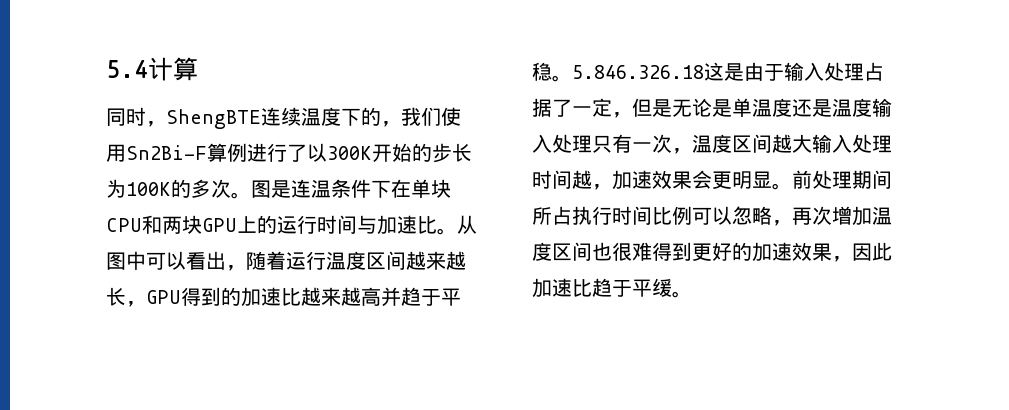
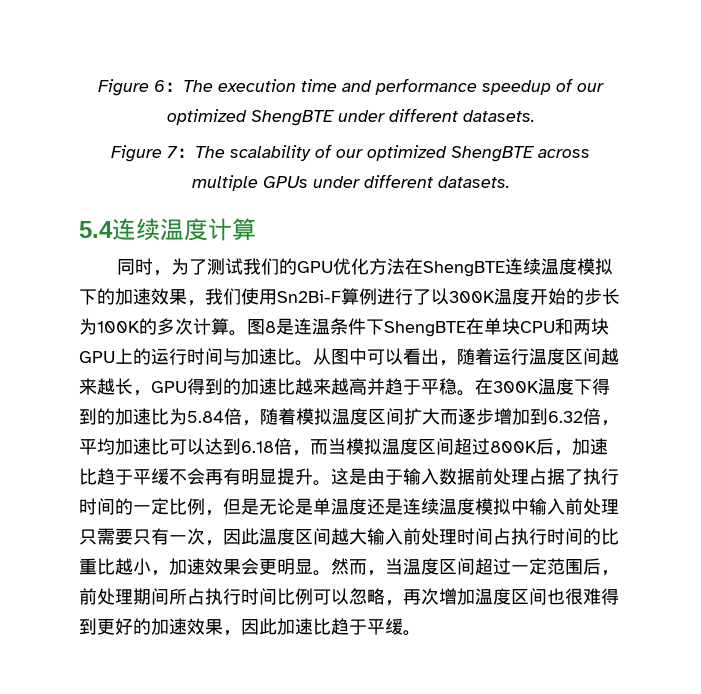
- 5.4计算
- 同时，ShengBTE连续温度下的，我们使用Sn2Bi-F算例进行了以300K开始的步长为100K的多次。图是连温条件下在单块CPU和两块GPU上的运行时间与加速比。
+ Figure 6：The execution time and performance speedup of our optimized ShengBTE under different datasets.
+ Figure 7：The scalability of our optimized ShengBTE across multiple GPUs under different datasets.
+ 5.4连续温度计算
+ 同时，为了测试我们的GPU优化方法在ShengBTE连续温度模拟下的加速效果，我们使用Sn2Bi-F算例进行了以300K温度开始的步长为100K的多次计算。图8是连温条件下ShengBTE在单块CPU和两块GPU上的运行时间与加速比。
- 5.846.326.18这是由于输入处理占据了一定，但是无论是单温度还是温度输入处理只有一次，温度区间越大输入处理时间越，加速效果会更明显。
+ 在300K温度下得到的加速比为5.84倍，随着模拟温度区间扩大而逐步增加到6.32倍，平均加速比可以达到6.18倍，而当模拟温度区间超过800K后，加速比趋于平缓不会再有明显提升。这是由于输入数据前处理占据了执行时间的一定比例，但是无论是单温度还是连续温度模拟中输入前处理只需要只有一次，因此温度区间越大输入前处理时间占执行时间的比重比越小，加速效果会更明显。
- 前处理期间所占执行时间比例可以忽略，再次增加温度区间也很难得到更好的加速效果，因此加速比趋于平缓。
+ 然而，当温度区间超过一定范围后，前处理期间所占执行时间比例可以忽略，再次增加温度区间也很难得到更好的加速效果，因此加速比趋于平缓。

